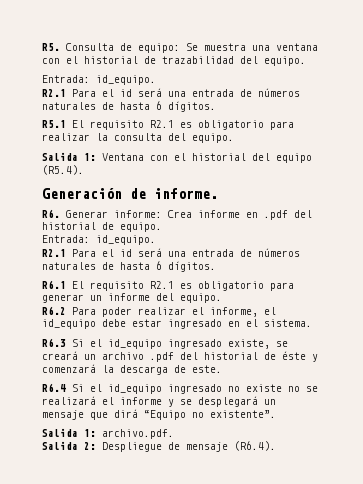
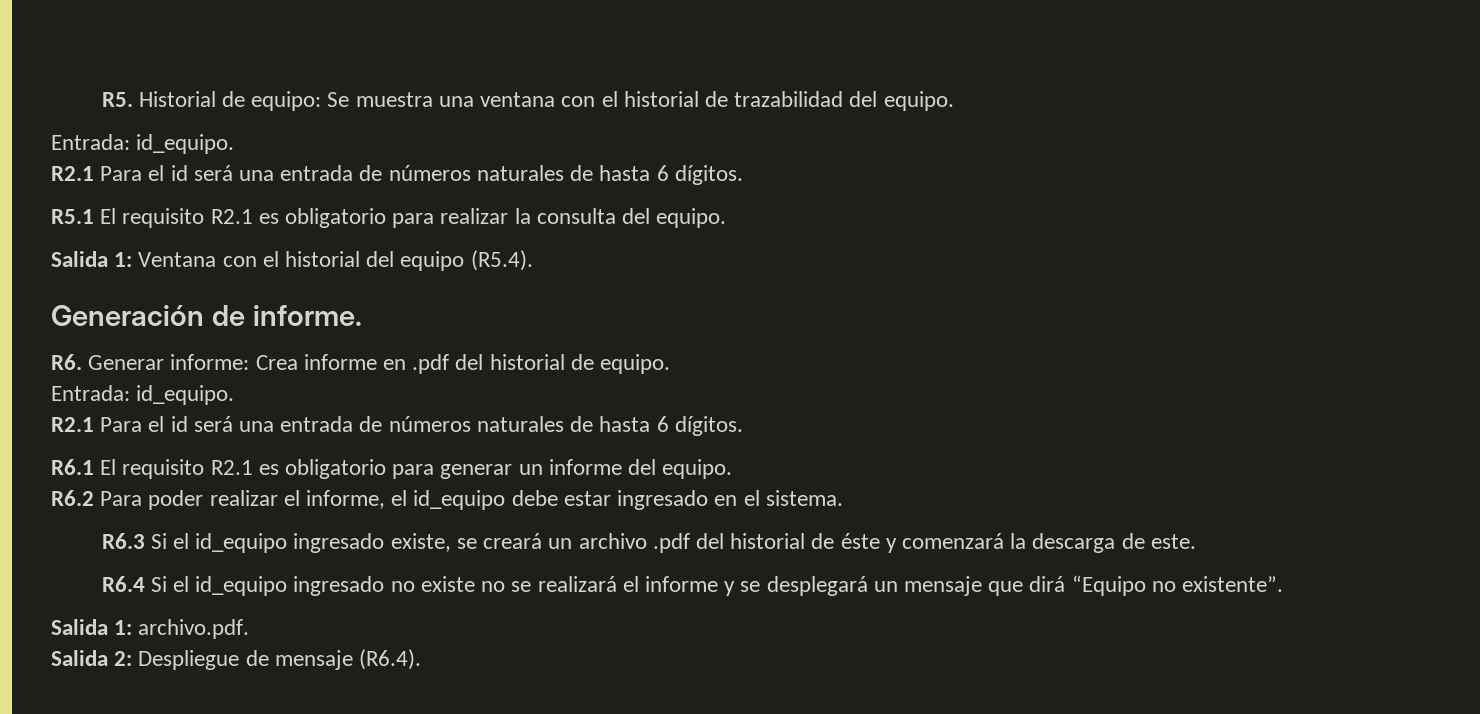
- R5. Consulta de equipo: Se muestra una ventana con el historial de trazabilidad del equipo.
+ R5. Historial de equipo: Se muestra una ventana con el historial de trazabilidad del equipo.

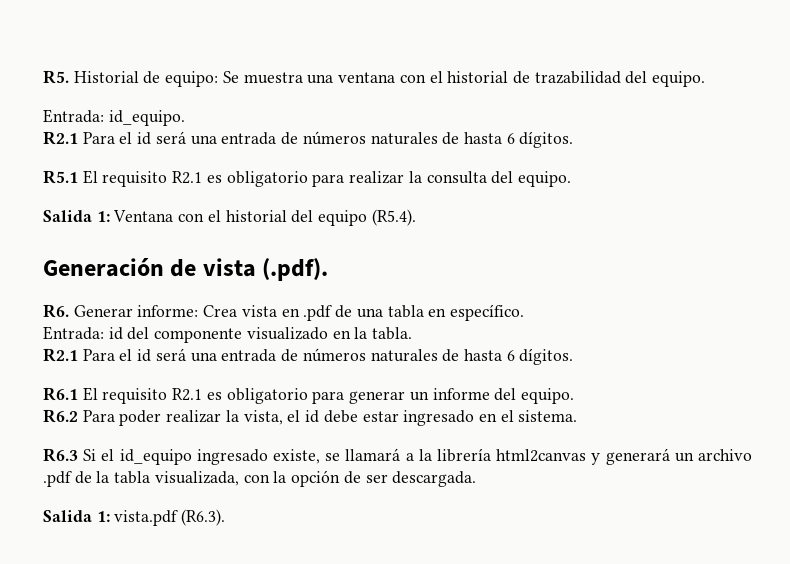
- Generación de informe.
+ Generación de vista (.pdf).
- R6. Generar informe: Crea informe en .pdf del historial de equipo.
- Entrada: id_equipo.
+ R6. Generar informe: Crea vista en .pdf de una tabla en específico.
+ Entrada: id del componente visualizado en la tabla.
- R6.2 Para poder realizar el informe, el id_equipo debe estar ingresado en el sistema.
+ R6.2 Para poder realizar la vista, el id debe estar ingresado en el sistema.
- R6.3 Si el id_equipo ingresado existe, se creará un archivo .pdf del historial de éste y comenzará la descarga de este.
- R6.4 Si el id_equipo ingresado no existe no se realizará el informe y se desplegará un mensaje que dirá “Equipo no existente”.
- Salida 1: archivo.pdf.
- Salida 2: Despliegue de mensaje (R6.4).
+ R6.3 Si el id_equipo ingresado existe, se llamará a la librería html2canvas y generará un archivo .pdf de la tabla visualizada, con la opción de ser descargada.
+ Salida 1: vista.pdf (R6.3).

